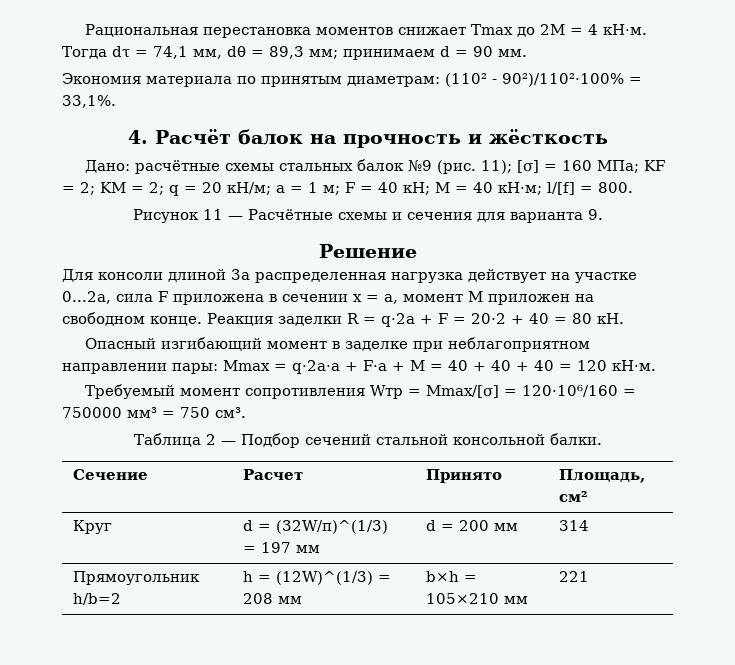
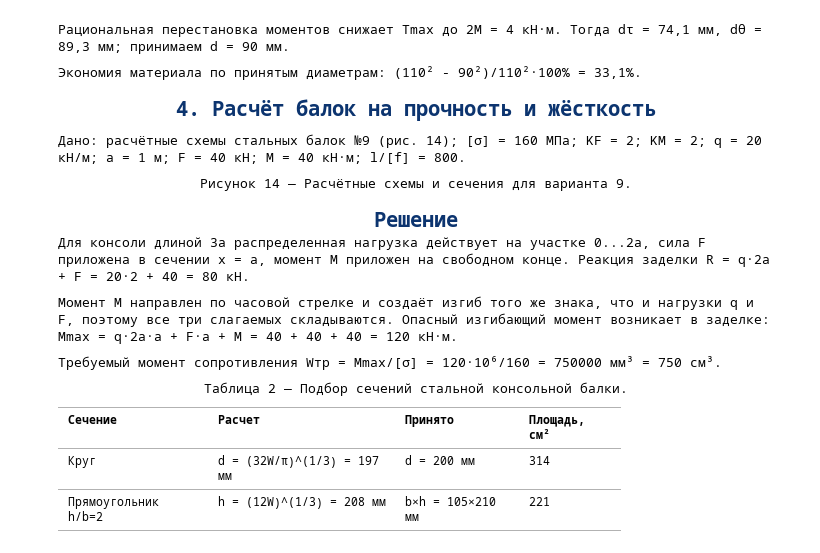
- 11); [σ] = 160 МПа; KF = 2; KM = 2; q = 20 кН/м; a = 1 м; F = 40 кН; M = 40 кН·м; l/[f] = 800.
+ 14); [σ] = 160 МПа; KF = 2; KM = 2; q = 20 кН/м; a = 1 м; F = 40 кН; M = 40 кН·м; l/[f] = 800.
- Рисунок 11 — Расчётные схемы и сечения для варианта 9.
+ Рисунок 14 — Расчётные схемы и сечения для варианта 9.
- Опасный изгибающий момент в заделке при неблагоприятном направлении пары: Mmax = q·2a·a + F·a + M = 40 + 40 + 40 = 120 кН·м.
+ Момент M направлен по часовой стрелке и создаёт изгиб того же знака, что и нагрузки q и F, поэтому все три слагаемых складываются. Опасный изгибающий момент возникает в заделке: Mmax = q·2a·a + F·a + M = 40 + 40 + 40 = 120 кН·м.

